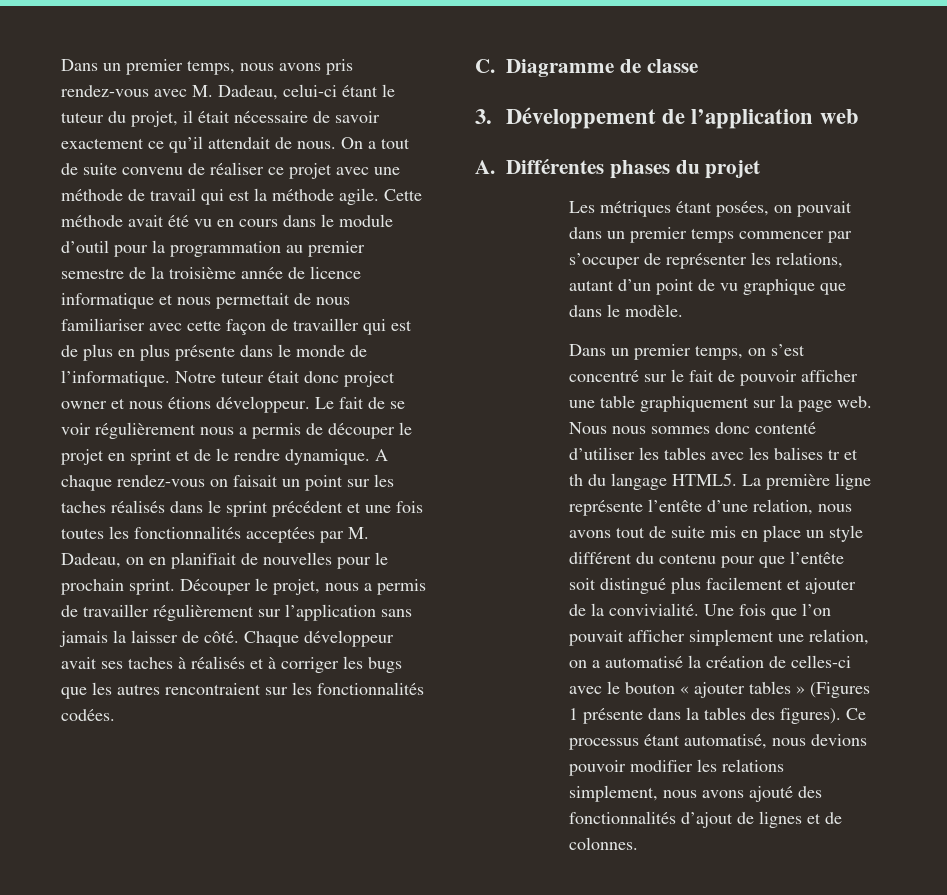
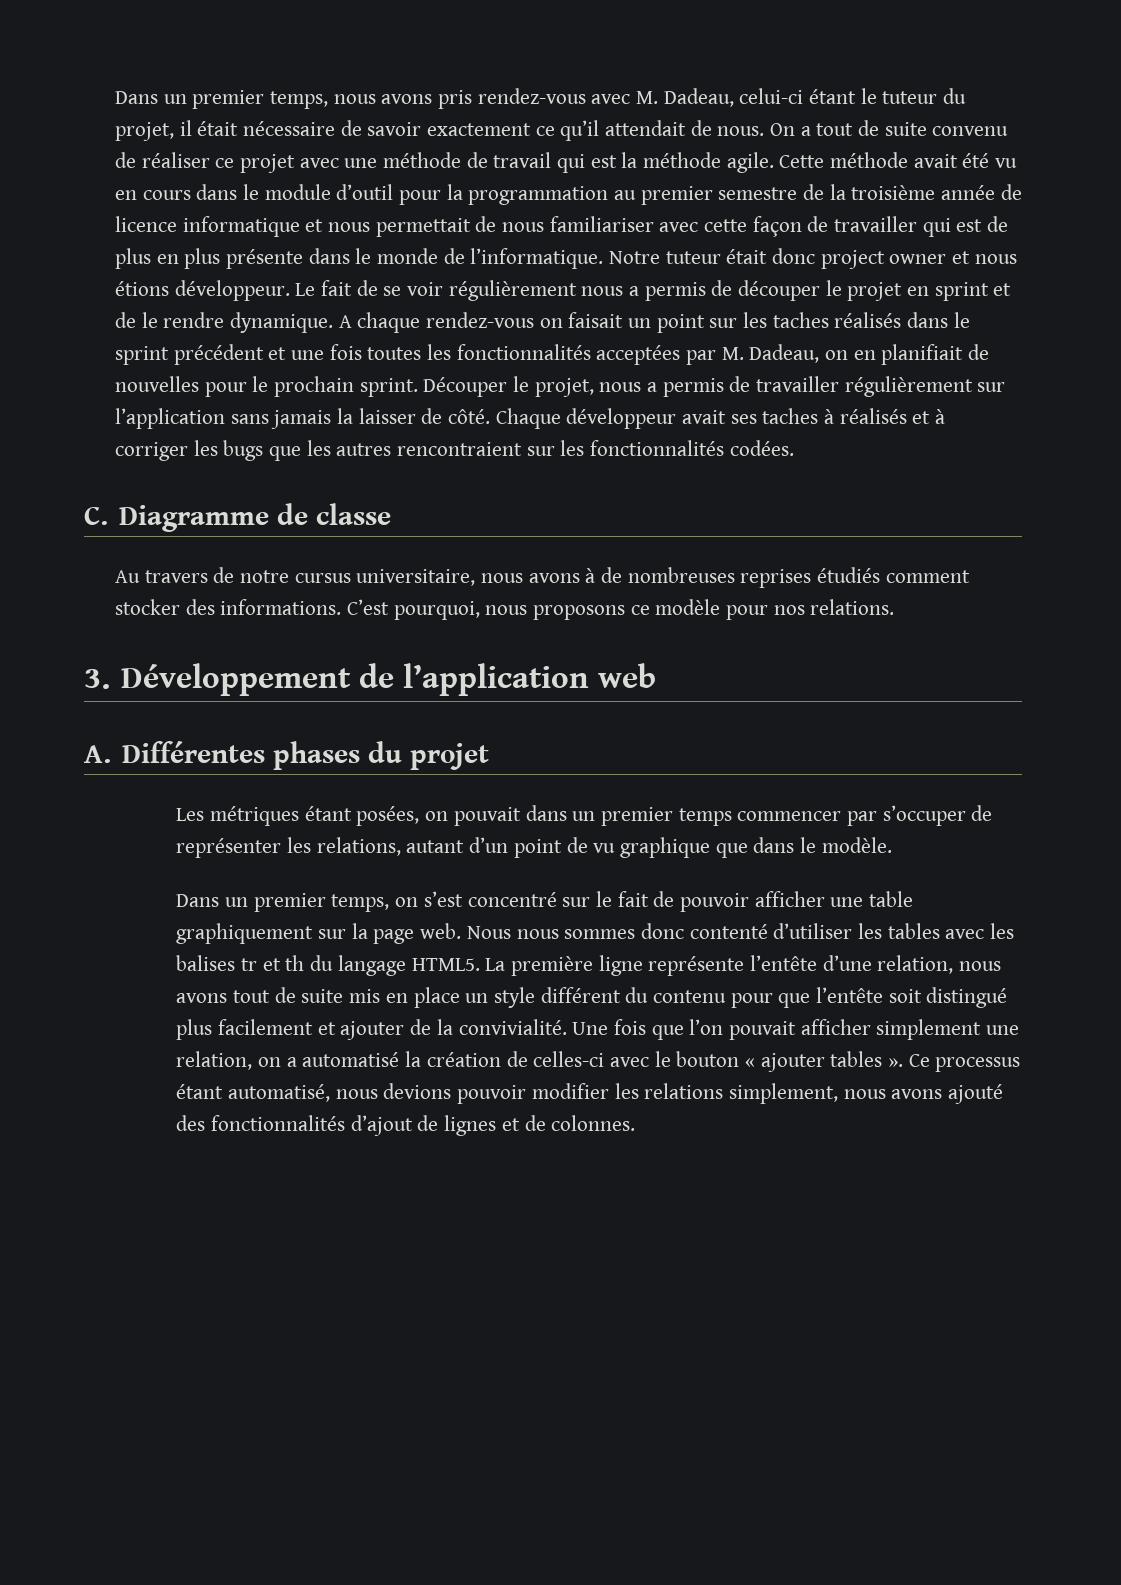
+ Au travers de notre cursus universitaire, nous avons à de nombreuses reprises étudiés comment stocker des informations. C’est pourquoi, nous proposons ce modèle pour nos relations.
- Une fois que l’on pouvait afficher simplement une relation, on a automatisé la création de celles-ci avec le bouton « ajouter tables » (Figures 1 présente dans la tables des figures).
+ Une fois que l’on pouvait afficher simplement une relation, on a automatisé la création de celles-ci avec le bouton « ajouter tables ».

